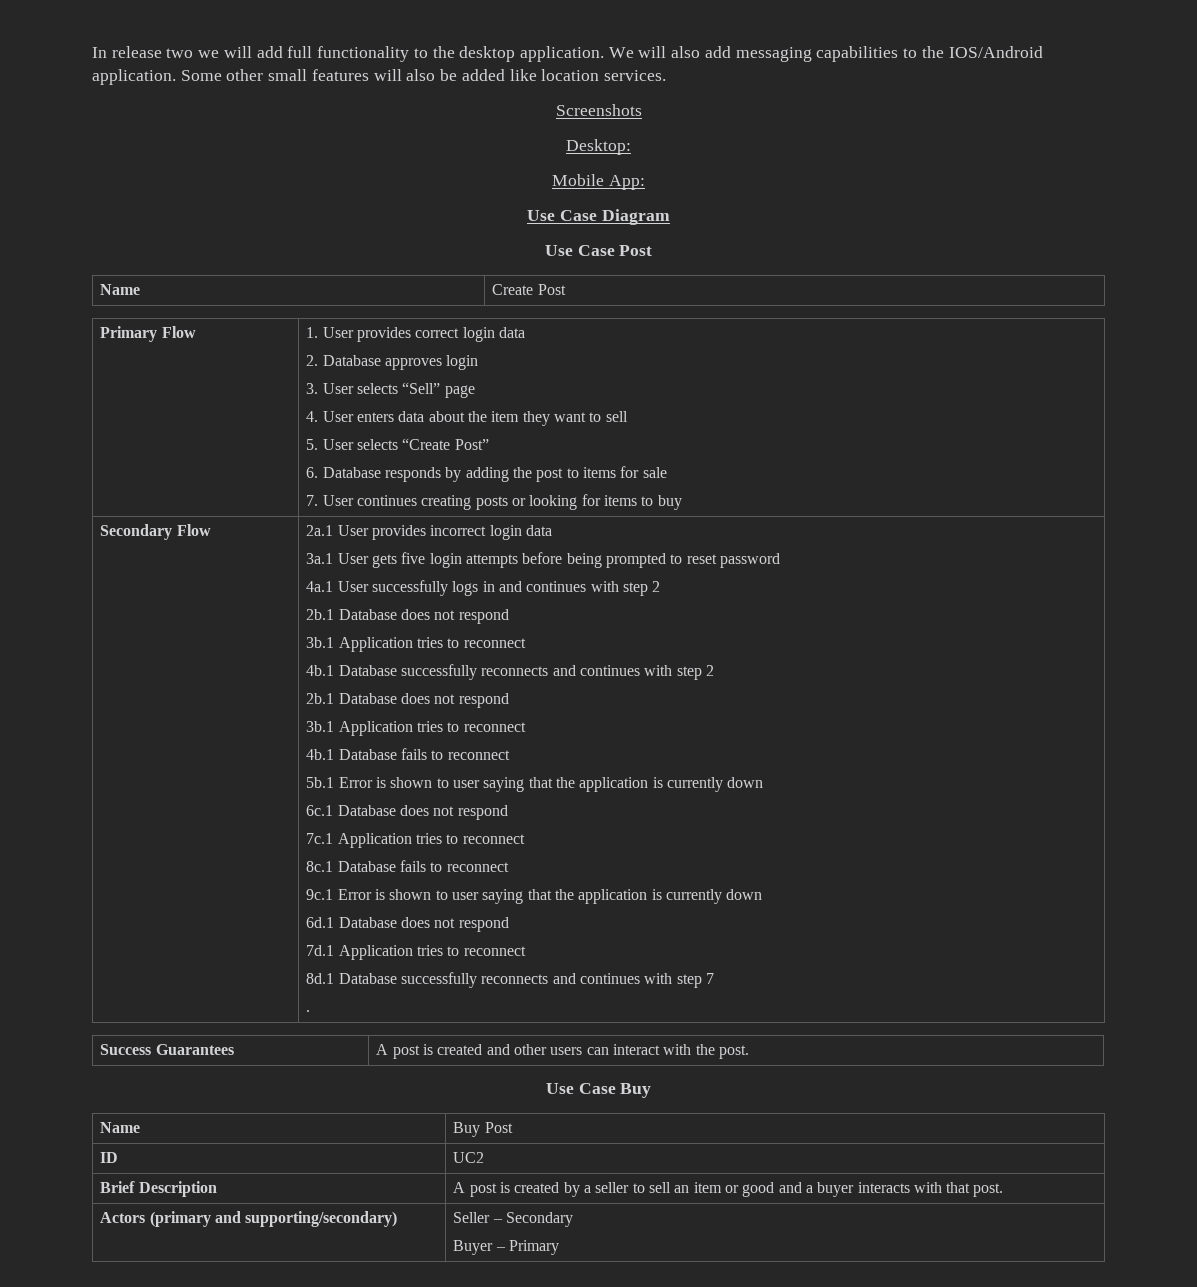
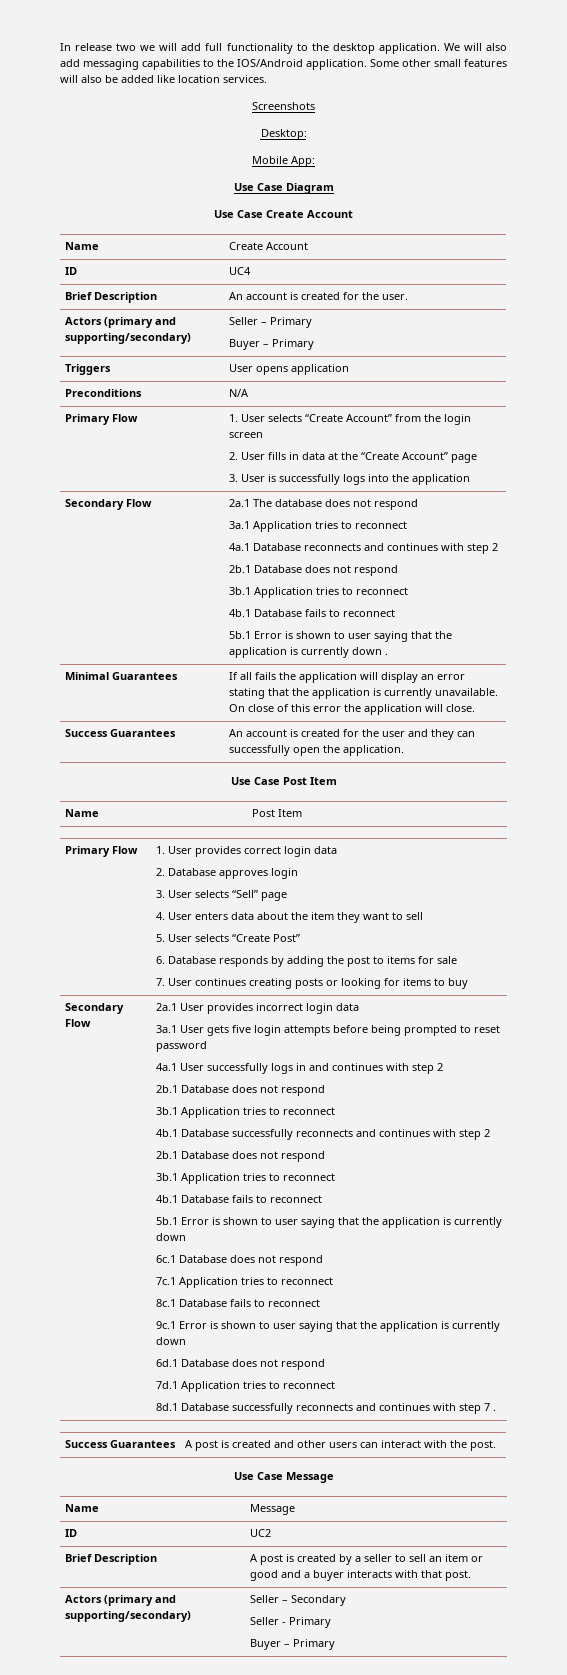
- Use Case Post
+ Use Case Create Account
- Name | Create Post
+ Name | Create Account
+ ID | UC4
+ Brief Description | An account is created for the user.
+ Actors (primary and supporting/secondary) | Seller – Primary
+ Buyer – Primary
+ Triggers | User opens application
+ Preconditions | N/A
+ Primary Flow | 1. User selects “Create Account” from the login screen
+ 2. User fills in data at the “Create Account” page
+ 3. User is successfully logs into the application
+ Secondary Flow | 2a.1 The database does not respond
+ 3a.1 Application tries to reconnect
+ 4a.1 Database reconnects and continues with step 2
+ 2b.1 Database does not respond
+ 3b.1 Application tries to reconnect
+ 4b.1 Database fails to reconnect
+ 5b.1 Error is shown to user saying that the application is currently down .
+ Minimal Guarantees | If all fails the application will display an error stating that the application is currently unavailable. On close of this error the application will close.
+ Success Guarantees | An account is created for the user and they can successfully open the application.
+ Use Case Post Item
+ Name | Post Item
- 8d.1 Database successfully reconnects and continues with step 7
- .
+ 8d.1 Database successfully reconnects and continues with step 7 .
- Use Case Buy
- Name | Buy Post
+ Use Case Message
+ Name | Message
  Actors (primary and supporting/secondary) | Seller – Secondary
+ Seller - Primary

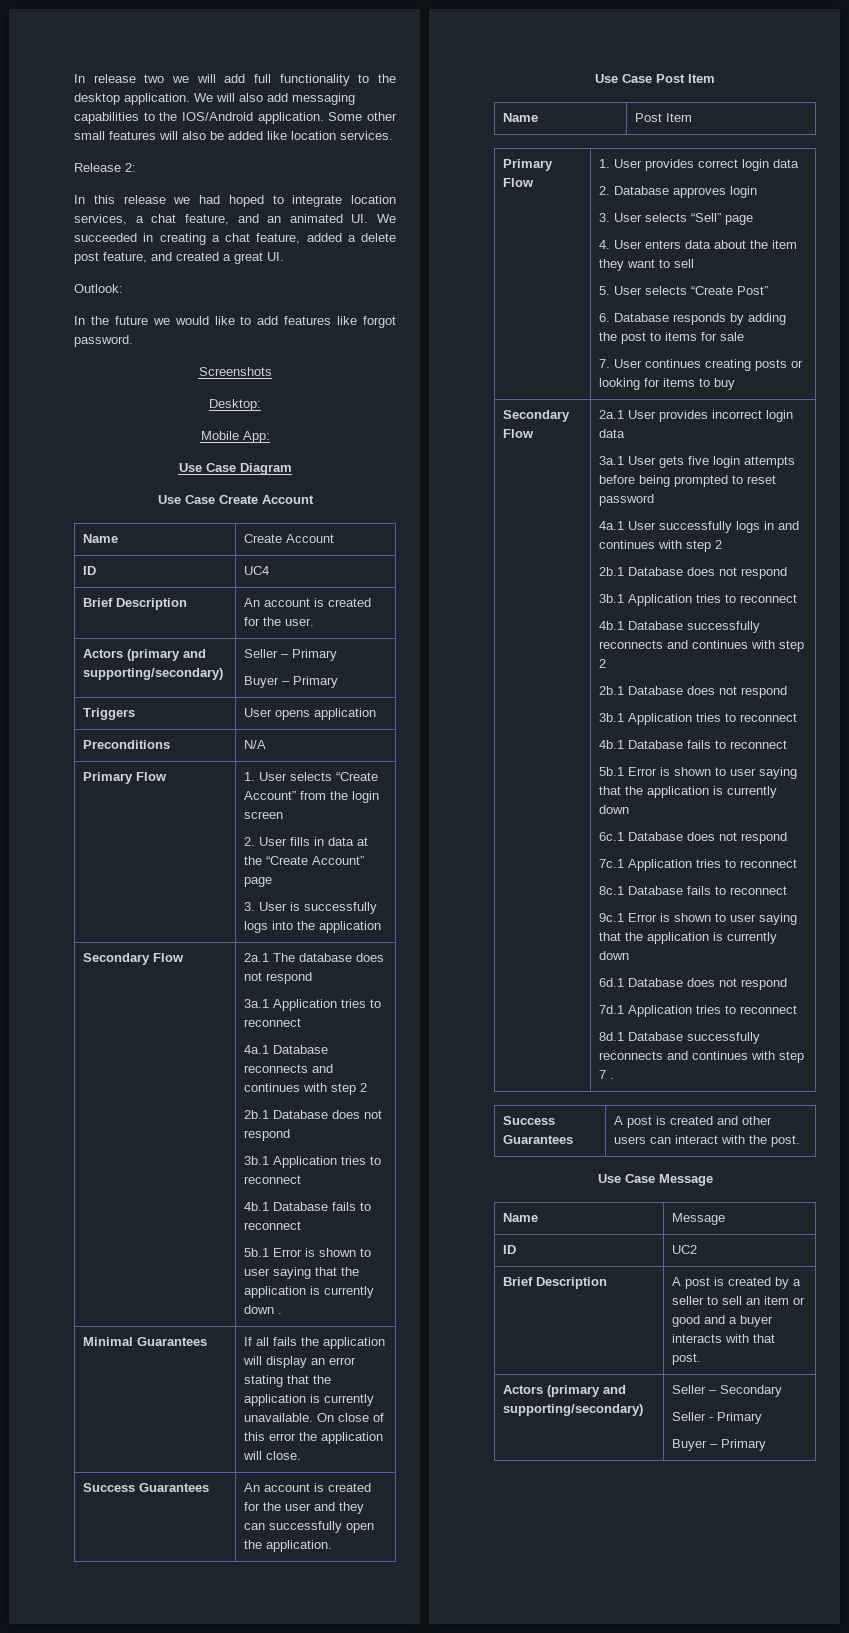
+ Release 2:
+ In this release we had hoped to integrate location services, a chat feature, and an animated UI. We succeeded in creating a chat feature, added a delete post feature, and created a great UI.
+ Outlook:
+ In the future we would like to add features like forgot password.

